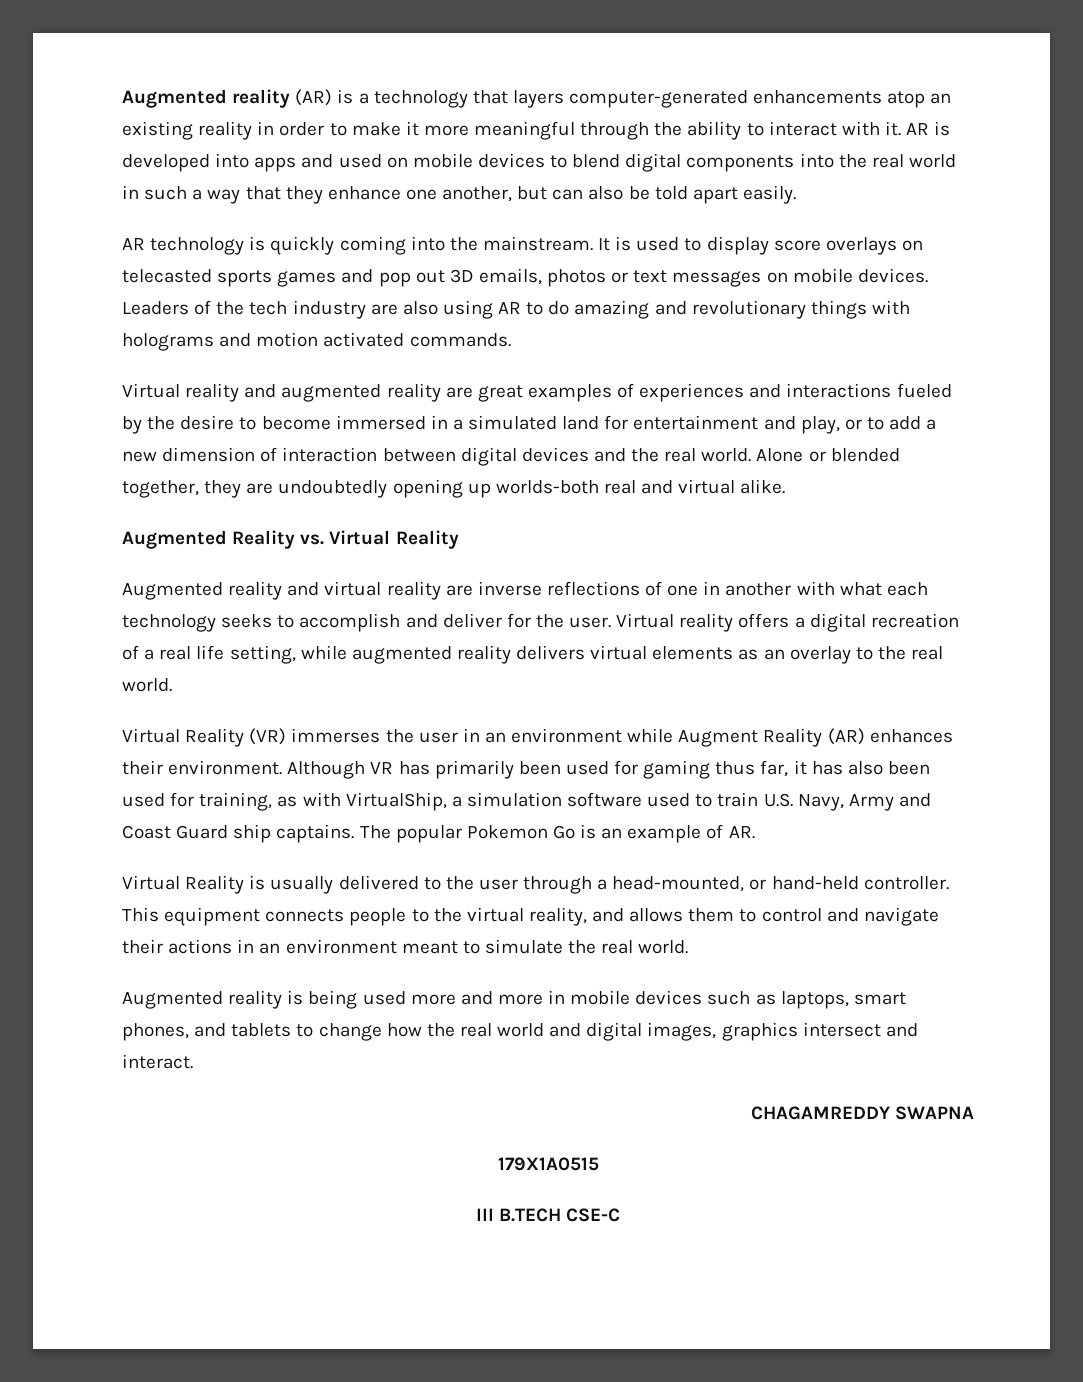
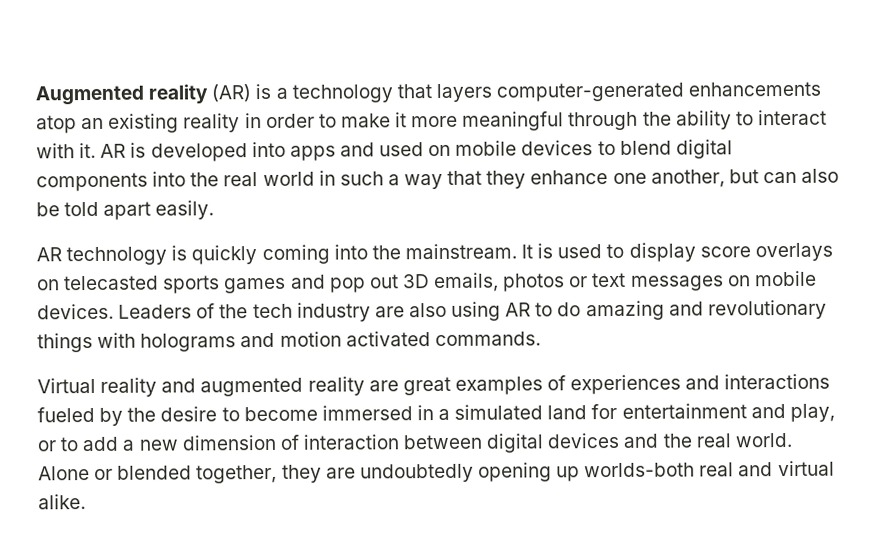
- Augmented Reality vs. Virtual Reality
- Augmented reality and virtual reality are inverse reflections of one in another with what each technology seeks to accomplish and deliver for the user. Virtual reality offers a digital recreation of a real life setting, while augmented reality delivers virtual elements as an overlay to the real world.
- Virtual Reality (VR) immerses the user in an environment while Augment Reality (AR) enhances their environment. Although VR has primarily been used for gaming thus far, it has also been used for training, as with VirtualShip, a simulation software used to train U.S. Navy, Army and Coast Guard ship captains. The popular Pokemon Go is an example of AR.
- Virtual Reality is usually delivered to the user through a head-mounted, or hand-held controller. This equipment connects people to the virtual reality, and allows them to control and navigate their actions in an environment meant to simulate the real world.
- Augmented reality is being used more and more in mobile devices such as laptops, smart phones, and tablets to change how the real world and digital images, graphics intersect and interact.
- CHAGAMREDDY SWAPNA
- 179X1A0515
- III B.TECH CSE-C

